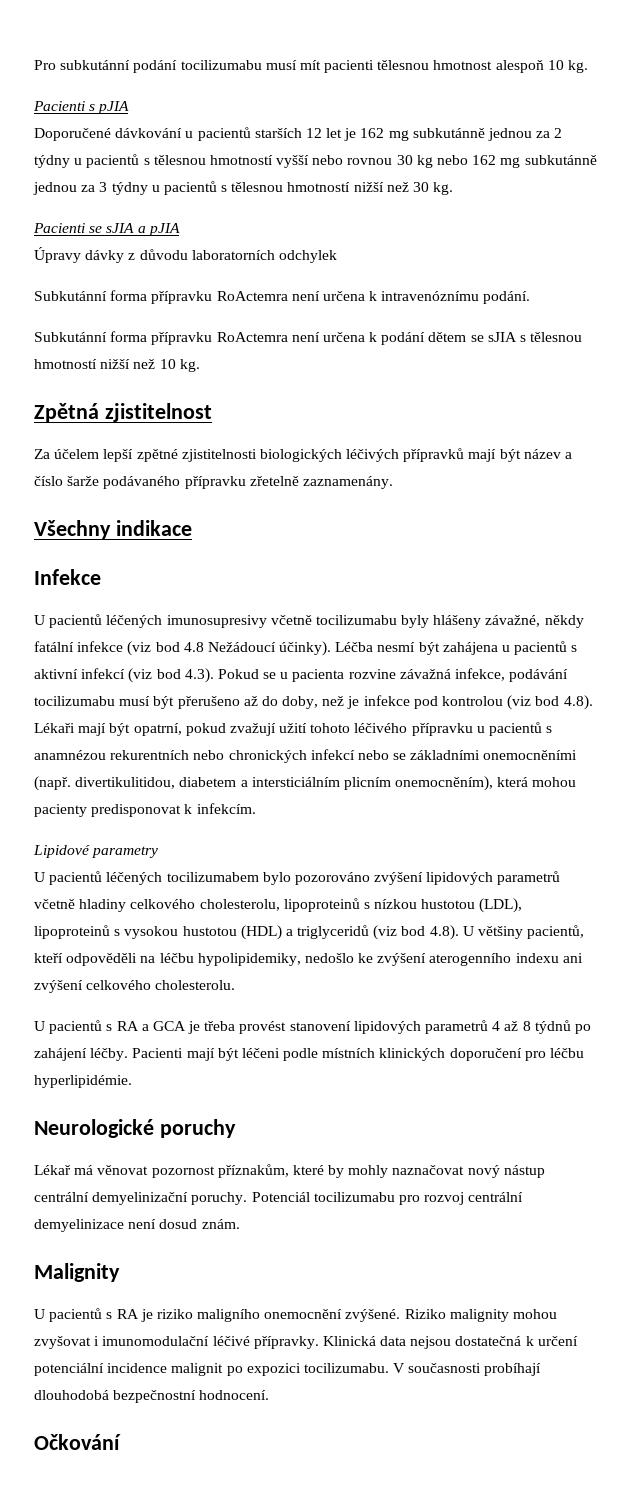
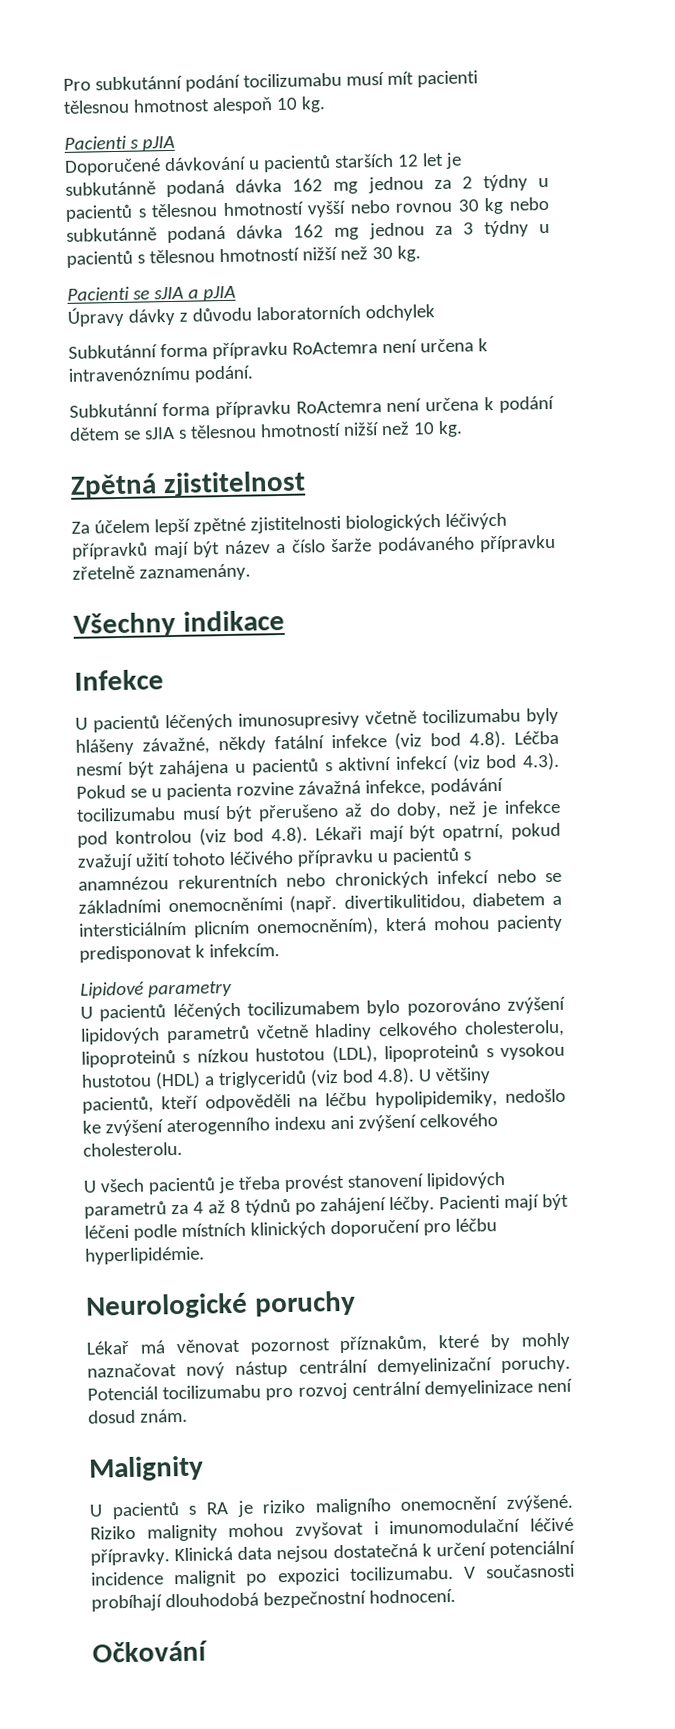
- Doporučené dávkování u pacientů starších 12 let je 162 mg subkutánně jednou za 2 týdny u pacientů s tělesnou hmotností vyšší nebo rovnou 30 kg nebo 162 mg subkutánně jednou za 3 týdny u pacientů s tělesnou hmotností nižší než 30 kg.
+ Doporučené dávkování u pacientů starších 12 let je subkutánně podaná dávka 162 mg jednou za 2 týdny u pacientů s tělesnou hmotností vyšší nebo rovnou 30 kg nebo subkutánně podaná dávka 162 mg jednou za 3 týdny u pacientů s tělesnou hmotností nižší než 30 kg.
- U pacientů léčených imunosupresivy včetně tocilizumabu byly hlášeny závažné, někdy fatální infekce (viz bod 4.8 Nežádoucí účinky). Léčba nesmí být zahájena u pacientů s aktivní infekcí (viz bod 4.3). Pokud se u pacienta rozvine závažná infekce, podávání tocilizumabu musí být přerušeno až do doby, než je infekce pod kontrolou (viz bod 4.8). Lékaři mají být opatrní, pokud zvažují užití tohoto léčivého přípravku u pacientů s anamnézou rekurentních nebo chronických infekcí nebo se základními onemocněními (např. divertikulitidou, diabetem a intersticiálním plicním onemocněním), která mohou pacienty predisponovat k infekcím.
+ U pacientů léčených imunosupresivy včetně tocilizumabu byly hlášeny závažné, někdy fatální infekce (viz bod 4.8). Léčba nesmí být zahájena u pacientů s aktivní infekcí (viz bod 4.3). Pokud se u pacienta rozvine závažná infekce, podávání tocilizumabu musí být přerušeno až do doby, než je infekce pod kontrolou (viz bod 4.8). Lékaři mají být opatrní, pokud zvažují užití tohoto léčivého přípravku u pacientů s anamnézou rekurentních nebo chronických infekcí nebo se základními onemocněními (např. divertikulitidou, diabetem a intersticiálním plicním onemocněním), která mohou pacienty predisponovat k infekcím.
- U pacientů s RA a GCA je třeba provést stanovení lipidových parametrů 4 až 8 týdnů po zahájení léčby.
+ U všech pacientů je třeba provést stanovení lipidových parametrů za 4 až 8 týdnů po zahájení léčby.

